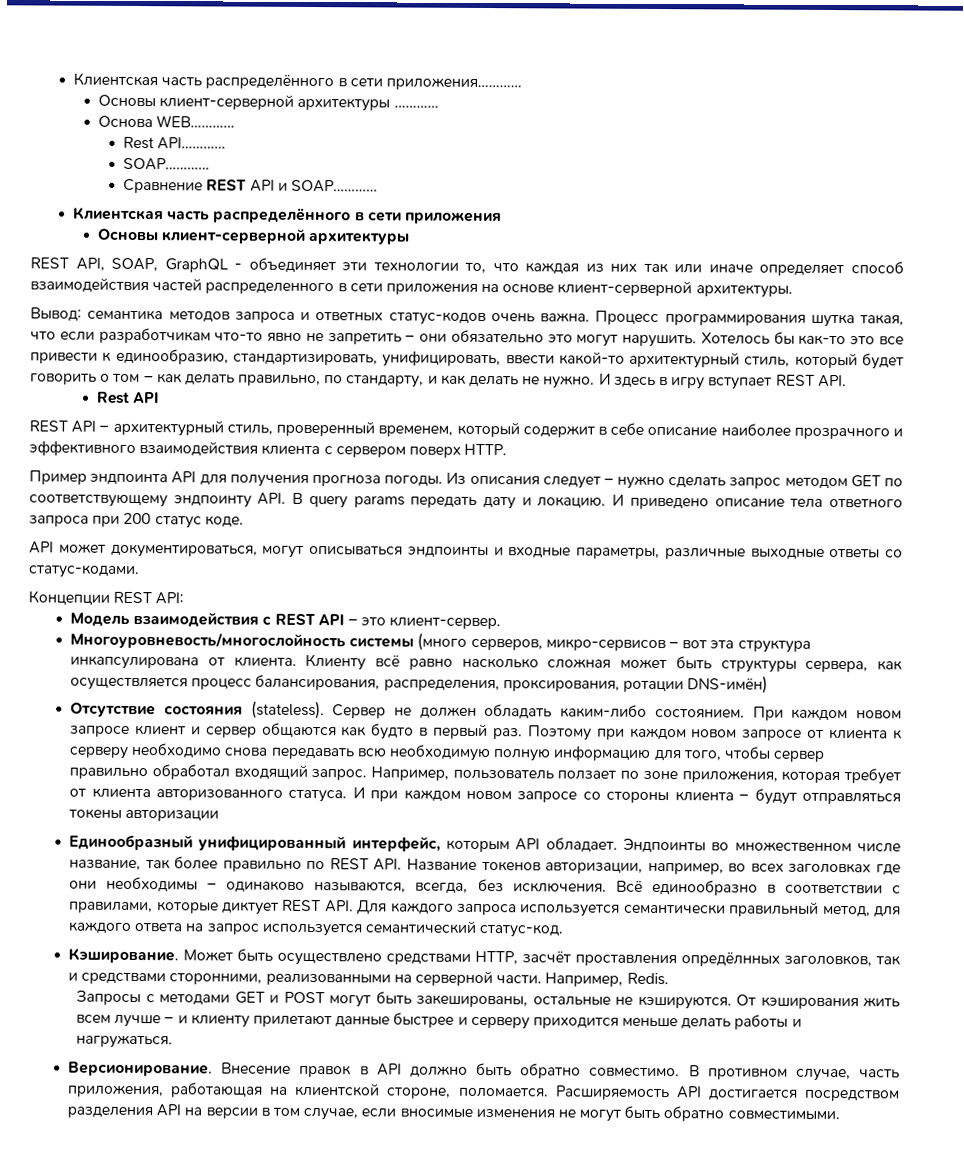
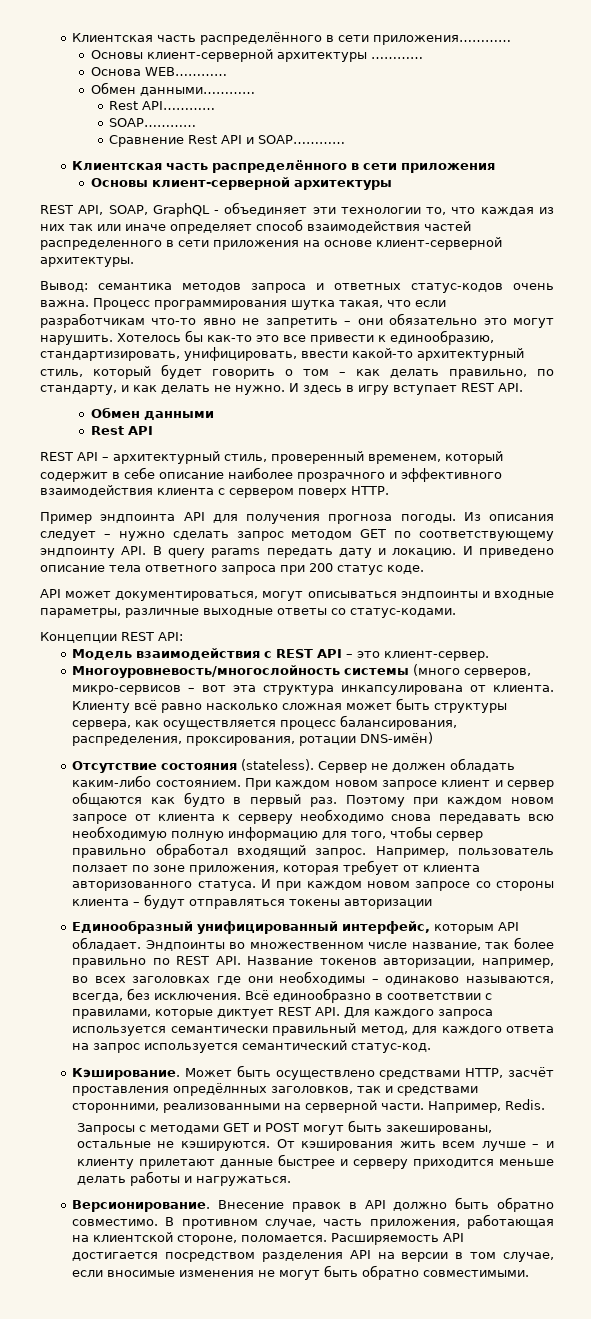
+ Обмен данными…………
- Сравнение REST API и SOAP…………
+ Сравнение Rest API и SOAP…………
+ Обмен данными

